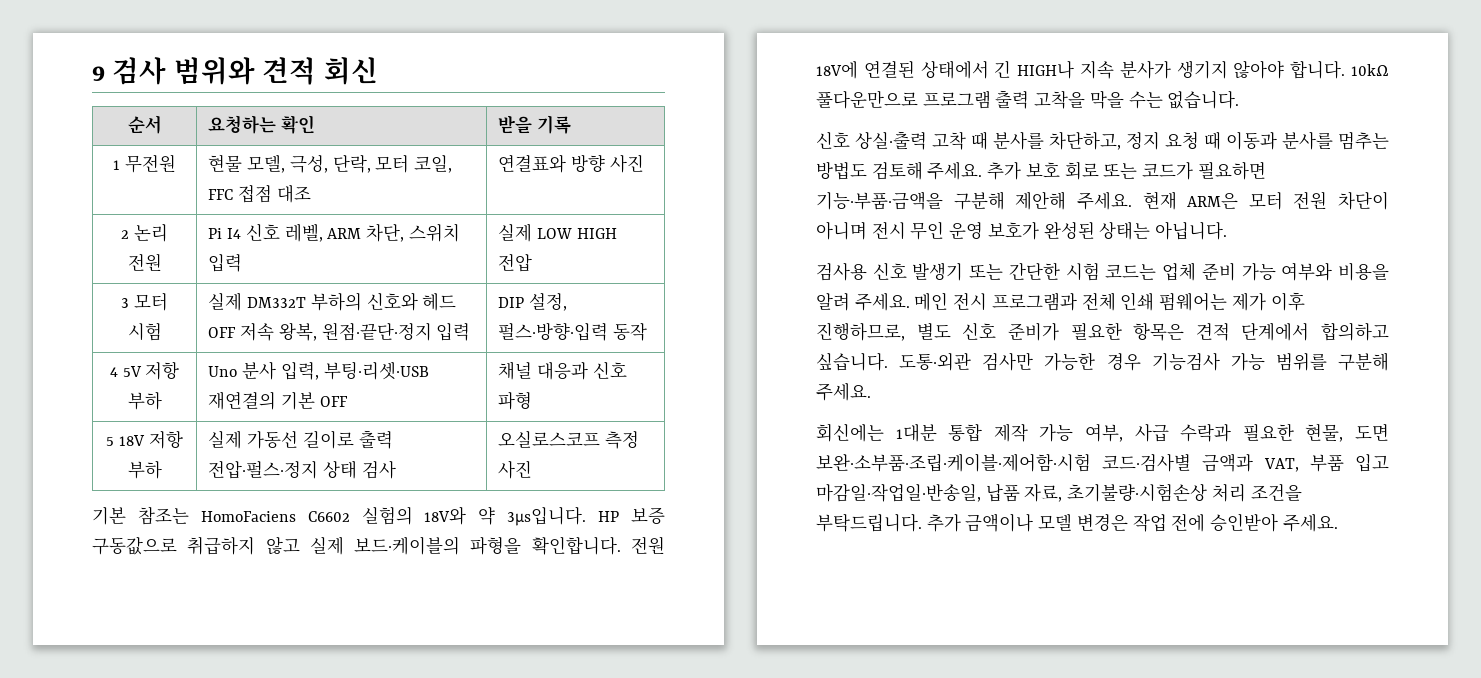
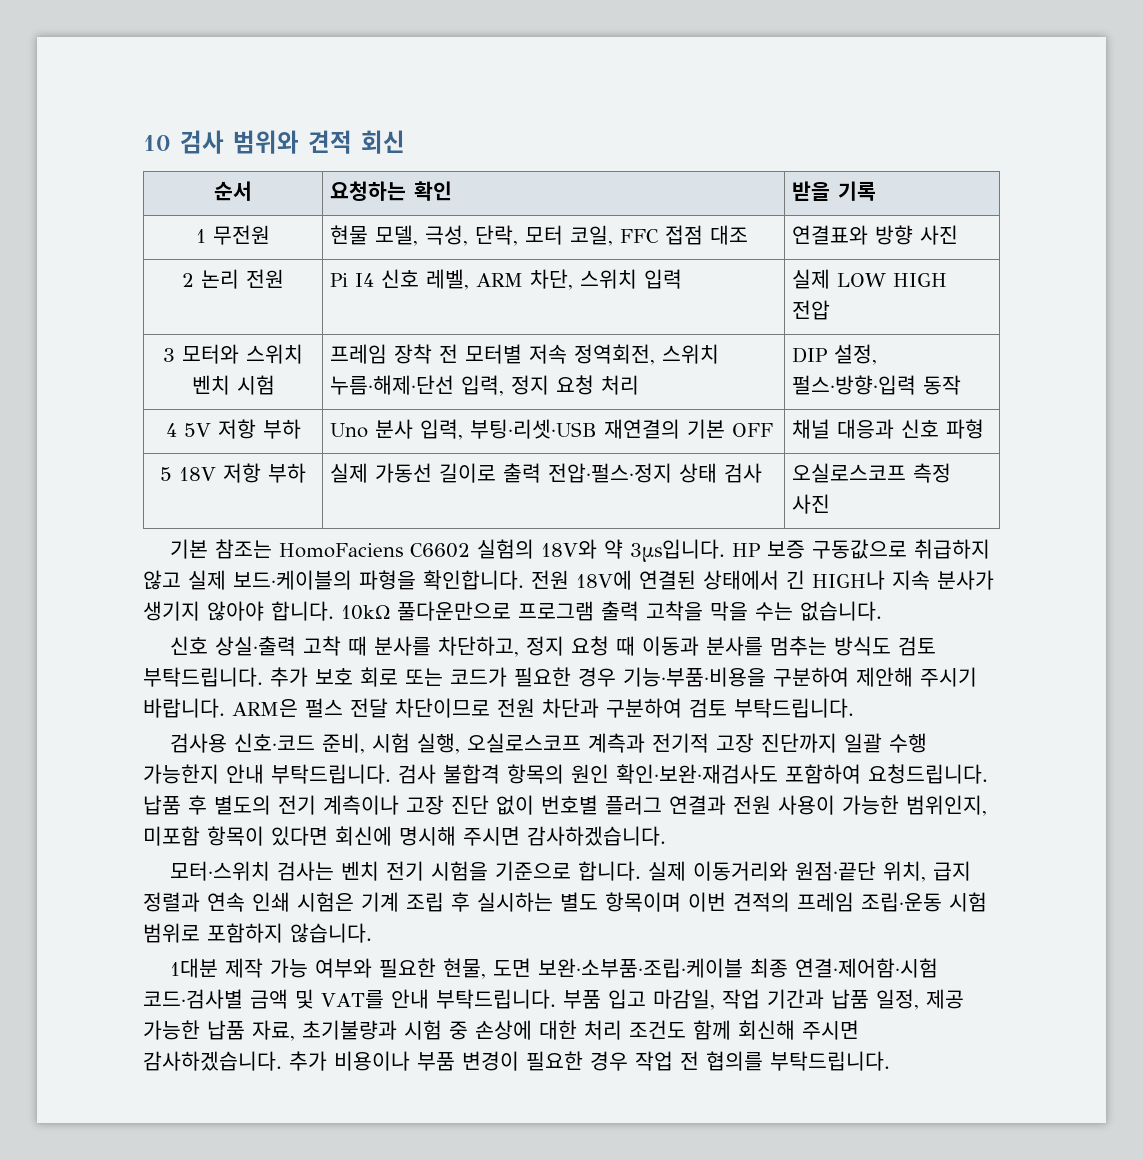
- 9 검사 범위와 견적 회신
+ 10 검사 범위와 견적 회신
- 3 모터 시험 | 실제 DM332T 부하의 신호와 헤드 OFF 저속 왕복, 원점·끝단·정지 입력 | DIP 설정, 펄스·방향·입력 동작
+ 3 모터와 스위치 벤치 시험 | 프레임 장착 전 모터별 저속 정역회전, 스위치 누름·해제·단선 입력, 정지 요청 처리 | DIP 설정, 펄스·방향·입력 동작
- 신호 상실·출력 고착 때 분사를 차단하고, 정지 요청 때 이동과 분사를 멈추는 방법도 검토해 주세요.
+ 신호 상실·출력 고착 때 분사를 차단하고, 정지 요청 때 이동과 분사를 멈추는 방식도 검토 부탁드립니다.
- 추가 보호 회로 또는 코드가 필요하면 기능·부품·금액을 구분해 제안해 주세요. 현재 ARM은 모터 전원 차단이 아니며 전시 무인 운영 보호가 완성된 상태는 아닙니다.
- 검사용 신호 발생기 또는 간단한 시험 코드는 업체 준비 가능 여부와 비용을 알려 주세요. 메인 전시 프로그램과 전체 인쇄 펌웨어는 제가 이후 진행하므로, 별도 신호 준비가 필요한 항목은 견적 단계에서 합의하고 싶습니다. 도통·외관 검사만 가능한 경우 기능검사 가능 범위를 구분해 주세요.
- 회신에는 1대분 통합 제작 가능 여부, 사급 수락과 필요한 현물, 도면 보완·소부품·조립·케이블·제어함·시험 코드·검사별 금액과 VAT, 부품 입고 마감일·작업일·반송일, 납품 자료, 초기불량·시험손상 처리 조건을 부탁드립니다. 추가 금액이나 모델 변경은 작업 전에 승인받아 주세요.
+ 추가 보호 회로 또는 코드가 필요한 경우 기능·부품·비용을 구분하여 제안해 주시기 바랍니다. ARM은 펄스 전달 차단이므로 전원 차단과 구분하여 검토 부탁드립니다.
+ 검사용 신호·코드 준비, 시험 실행, 오실로스코프 계측과 전기적 고장 진단까지 일괄 수행 가능한지 안내 부탁드립니다. 검사 불합격 항목의 원인 확인·보완·재검사도 포함하여 요청드립니다. 납품 후 별도의 전기 계측이나 고장 진단 없이 번호별 플러그 연결과 전원 사용이 가능한 범위인지, 미포함 항목이 있다면 회신에 명시해 주시면 감사하겠습니다.
+ 모터·스위치 검사는 벤치 전기 시험을 기준으로 합니다. 실제 이동거리와 원점·끝단 위치, 급지 정렬과 연속 인쇄 시험은 기계 조립 후 실시하는 별도 항목이며 이번 견적의 프레임 조립·운동 시험 범위로 포함하지 않습니다.
+ 1대분 제작 가능 여부와 필요한 현물, 도면 보완·소부품·조립·케이블 최종 연결·제어함·시험 코드·검사별 금액 및 VAT를 안내 부탁드립니다. 부품 입고 마감일, 작업 기간과 납품 일정, 제공 가능한 납품 자료, 초기불량과 시험 중 손상에 대한 처리 조건도 함께 회신해 주시면 감사하겠습니다. 추가 비용이나 부품 변경이 필요한 경우 작업 전 협의를 부탁드립니다.

